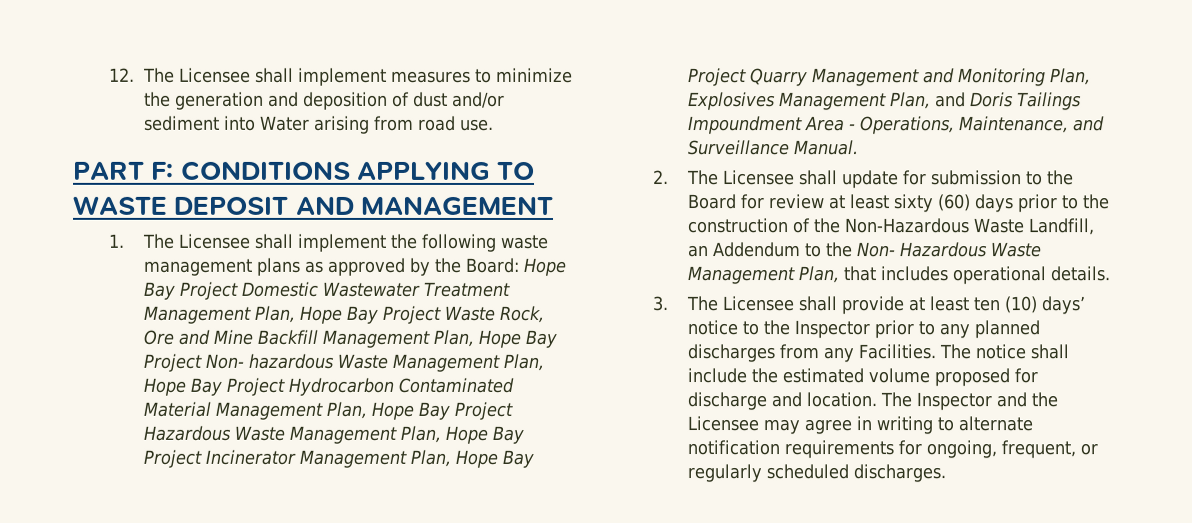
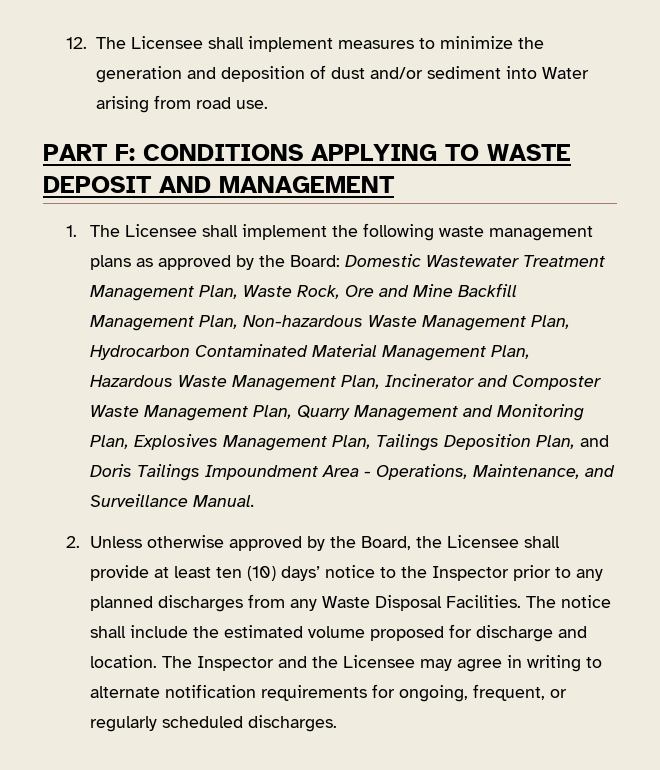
- 1. The Licensee shall implement the following waste management plans as approved by the Board: Hope Bay Project Domestic Wastewater Treatment Management Plan, Hope Bay Project Waste Rock, Ore and Mine Backfill Management Plan, Hope Bay Project Non- hazardous Waste Management Plan, Hope Bay Project Hydrocarbon Contaminated Material Management Plan, Hope Bay Project Hazardous Waste Management Plan, Hope Bay Project Incinerator Management Plan, Hope Bay Project Quarry Management and Monitoring Plan, Explosives Management Plan, and Doris Tailings Impoundment Area - Operations, Maintenance, and Surveillance Manual.
+ 1. The Licensee shall implement the following waste management plans as approved by the Board: Domestic Wastewater Treatment Management Plan, Waste Rock, Ore and Mine Backfill Management Plan, Non-hazardous Waste Management Plan, Hydrocarbon Contaminated Material Management Plan, Hazardous Waste Management Plan, Incinerator and Composter Waste Management Plan, Quarry Management and Monitoring Plan, Explosives Management Plan, Tailings Deposition Plan, and Doris Tailings Impoundment Area - Operations, Maintenance, and Surveillance Manual.
- 2. The Licensee shall update for submission to the Board for review at least sixty (60) days prior to the construction of the Non-Hazardous Waste Landfill, an Addendum to the Non- Hazardous Waste Management Plan, that includes operational details.
- 3. The Licensee shall provide at least ten (10) days’ notice to the Inspector prior to any planned discharges from any Facilities.
+ 2. Unless otherwise approved by the Board, the Licensee shall provide at least ten (10) days’ notice to the Inspector prior to any planned discharges from any Waste Disposal Facilities.

